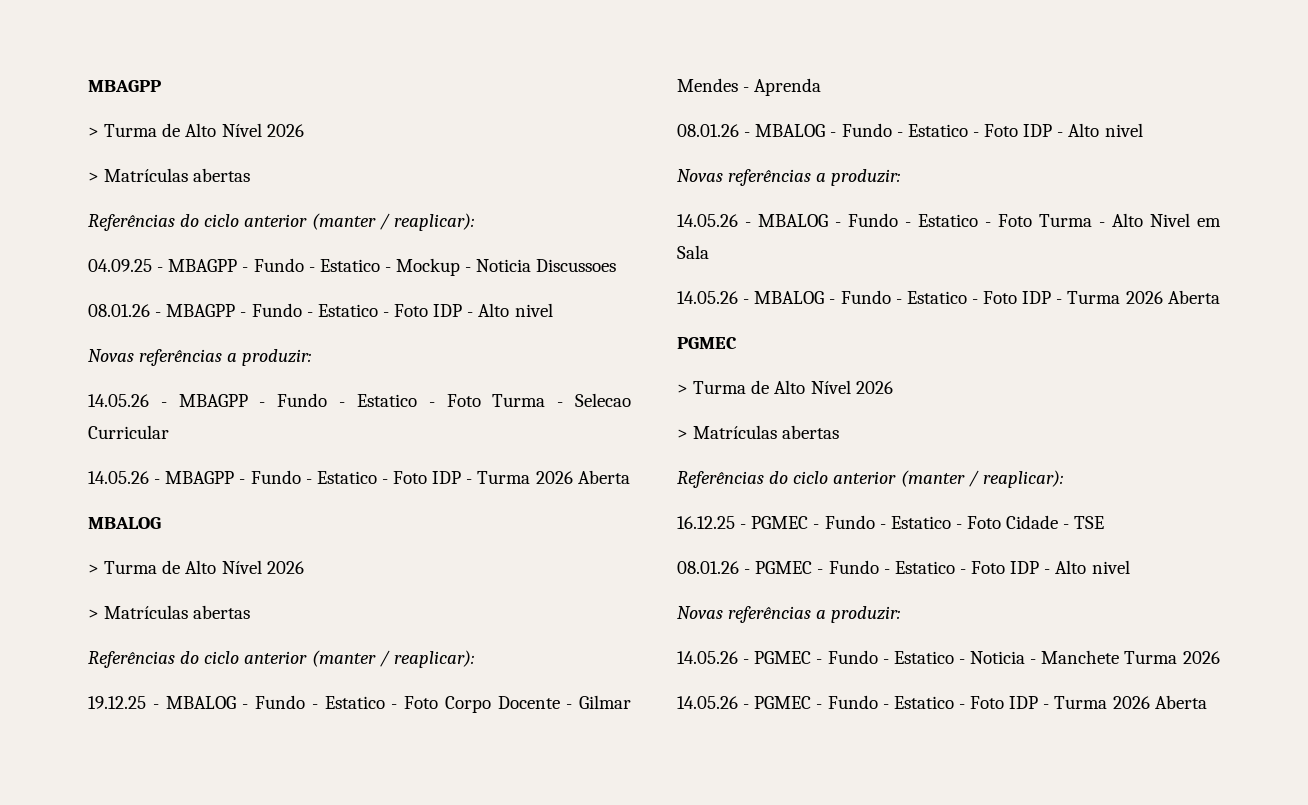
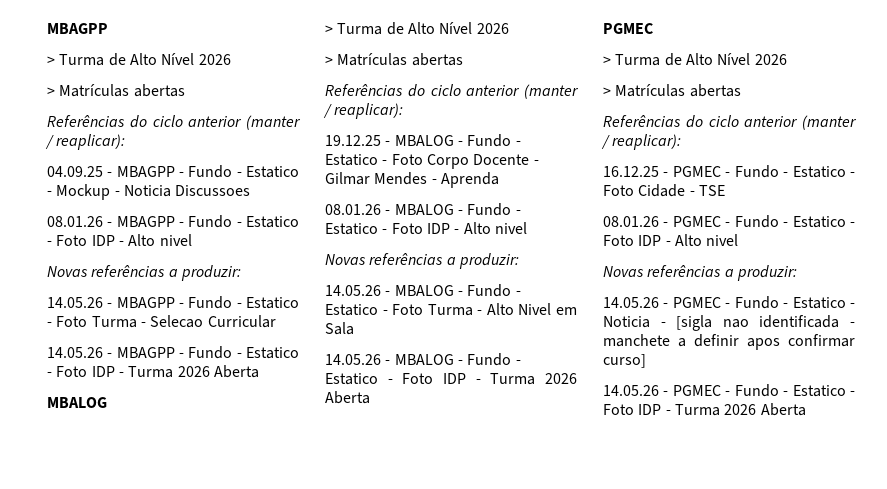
- 14.05.26 - PGMEC - Fundo - Estatico - Noticia - Manchete Turma 2026
+ 14.05.26 - PGMEC - Fundo - Estatico - Noticia - [sigla nao identificada - manchete a definir apos confirmar curso]

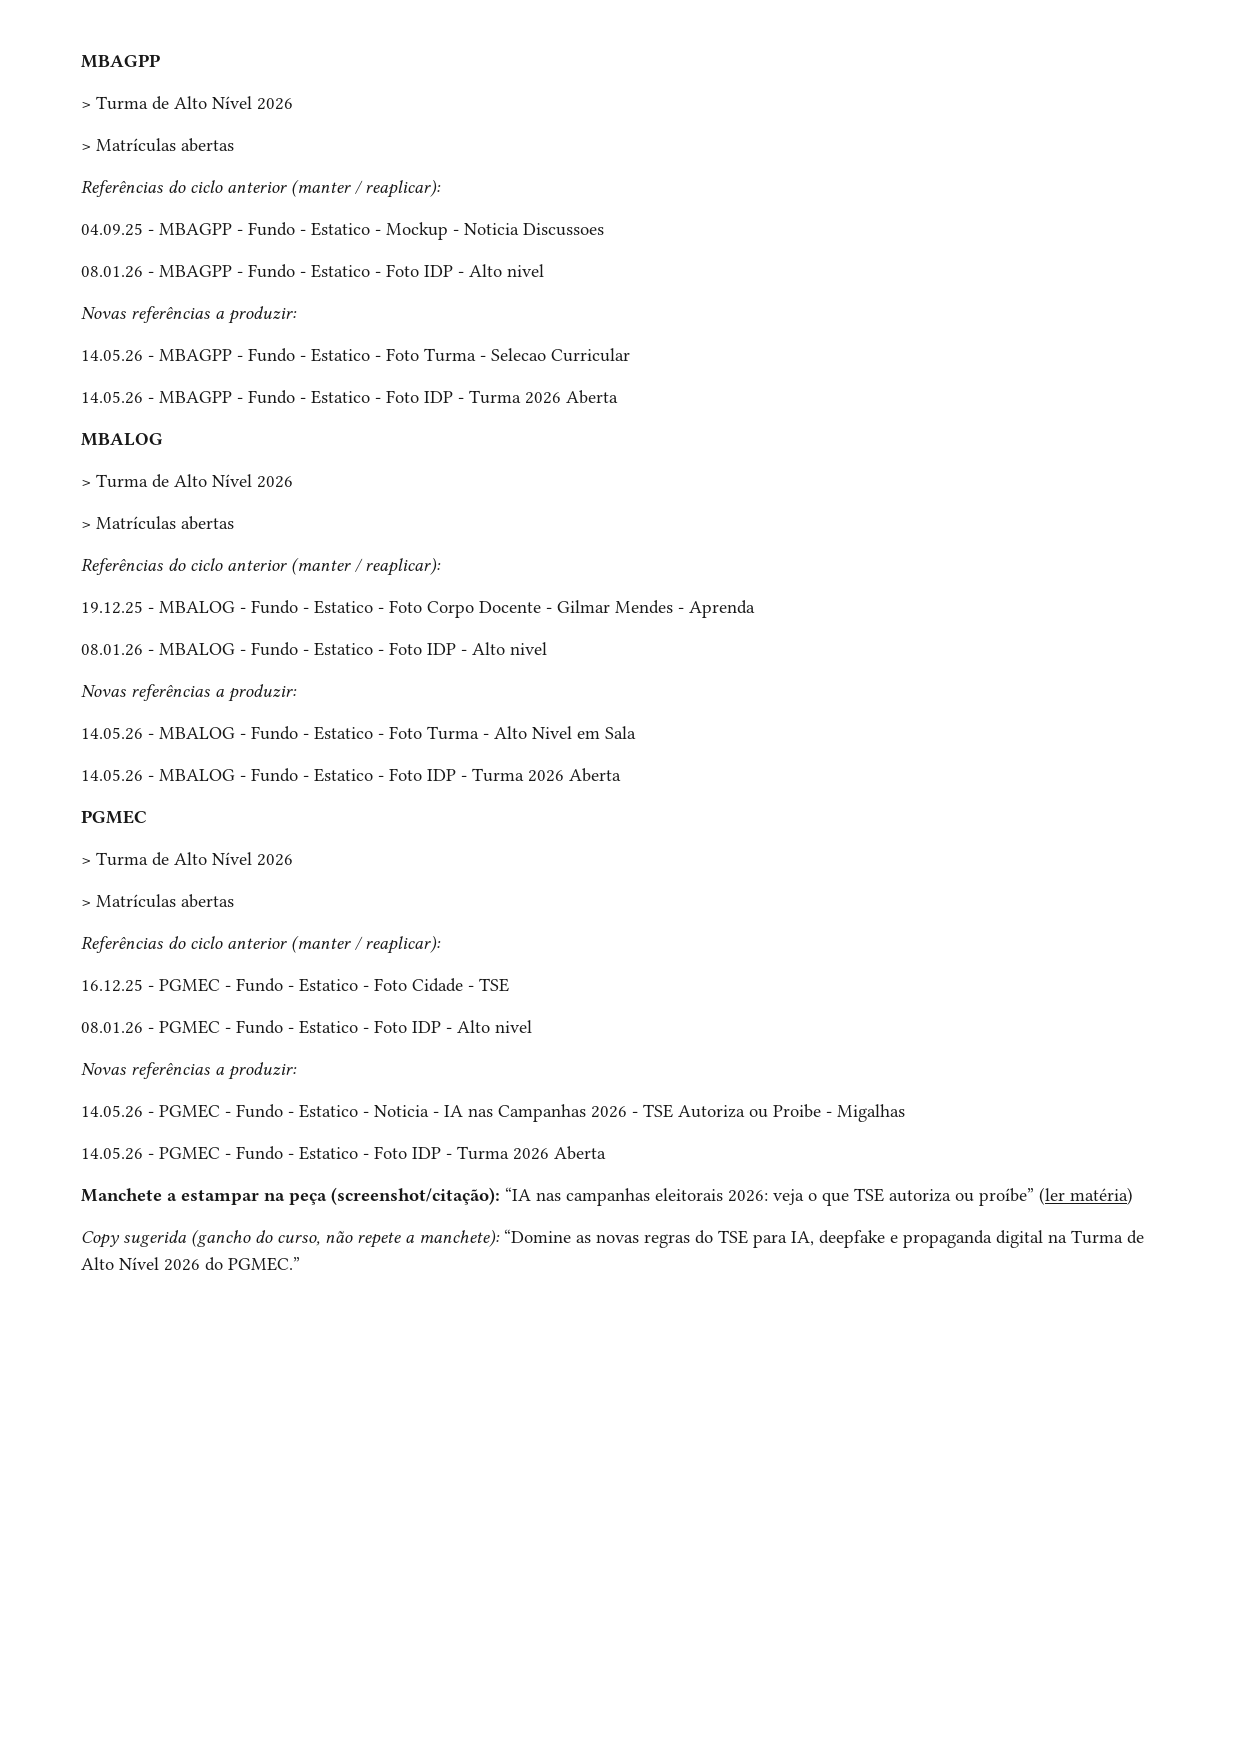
- 14.05.26 - PGMEC - Fundo - Estatico - Noticia - [sigla nao identificada - manchete a definir apos confirmar curso]
+ 14.05.26 - PGMEC - Fundo - Estatico - Noticia - IA nas Campanhas 2026 - TSE Autoriza ou Proibe - Migalhas
+ Manchete a estampar na peça (screenshot/citação): “IA nas campanhas eleitorais 2026: veja o que TSE autoriza ou proíbe” (ler matéria)
+ Copy sugerida (gancho do curso, não repete a manchete): “Domine as novas regras do TSE para IA, deepfake e propaganda digital na Turma de Alto Nível 2026 do PGMEC.”

